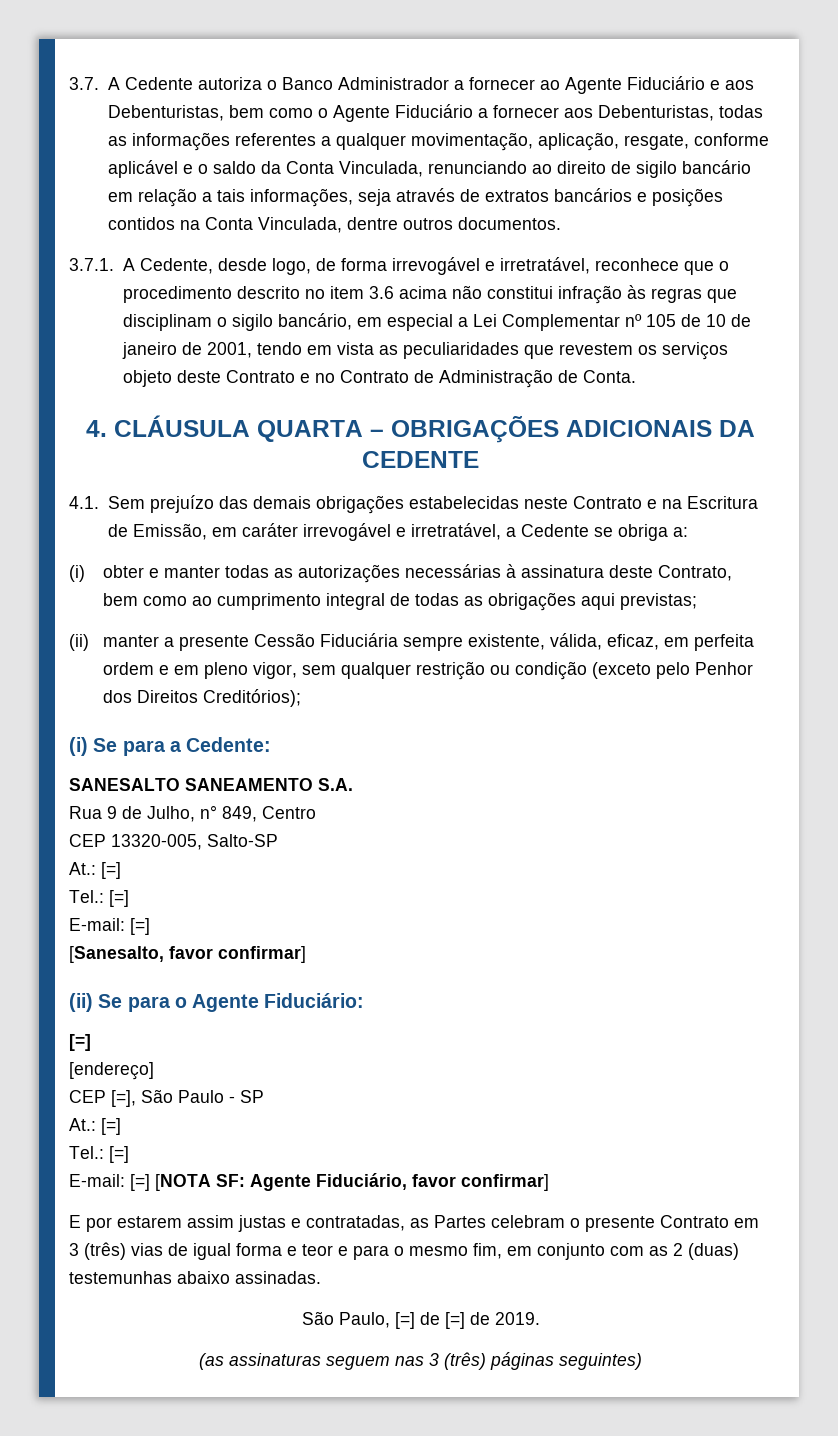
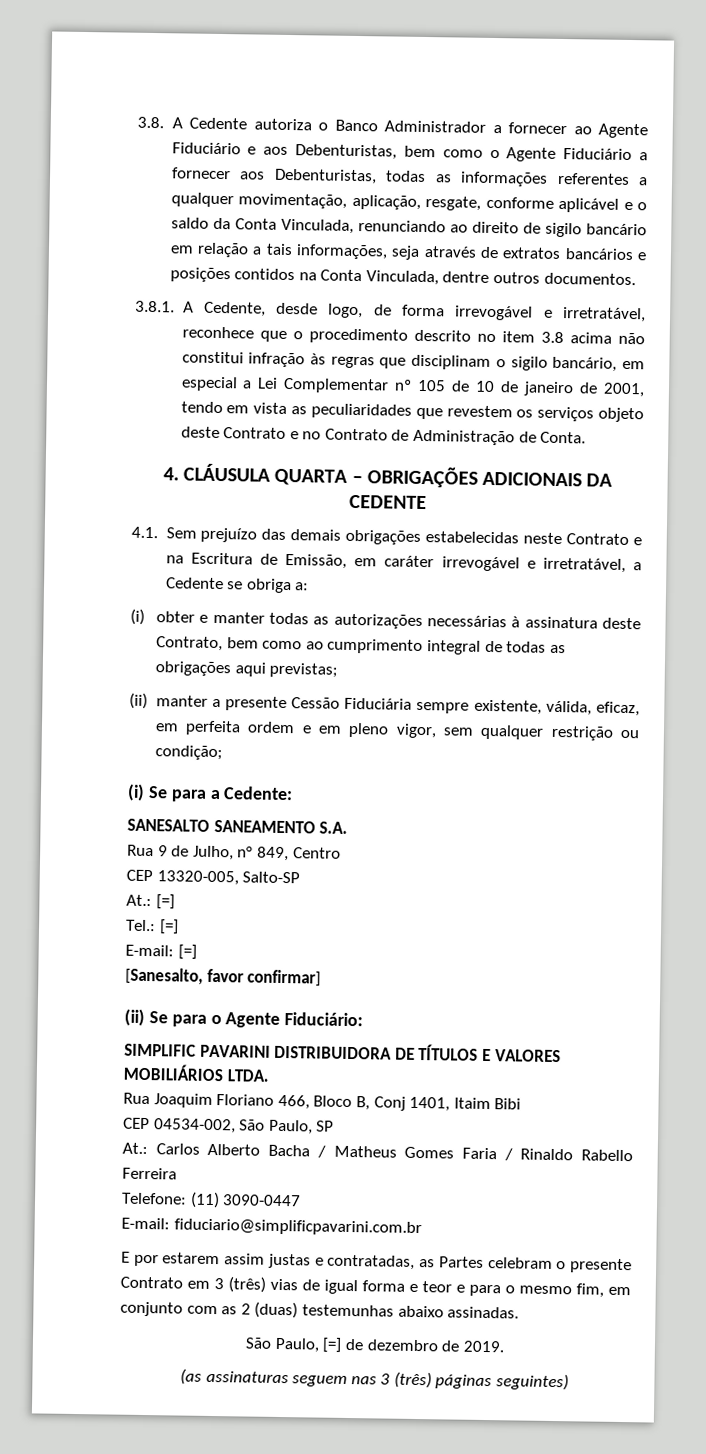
- 3.7. A Cedente autoriza o Banco Administrador a fornecer ao Agente Fiduciário e aos Debenturistas, bem como o Agente Fiduciário a fornecer aos Debenturistas, todas as informações referentes a qualquer movimentação, aplicação, resgate, conforme aplicável e o saldo da Conta Vinculada, renunciando ao direito de sigilo bancário em relação a tais informações, seja através de extratos bancários e posições contidos na Conta Vinculada, dentre outros documentos.
+ 3.8. A Cedente autoriza o Banco Administrador a fornecer ao Agente Fiduciário e aos Debenturistas, bem como o Agente Fiduciário a fornecer aos Debenturistas, todas as informações referentes a qualquer movimentação, aplicação, resgate, conforme aplicável e o saldo da Conta Vinculada, renunciando ao direito de sigilo bancário em relação a tais informações, seja através de extratos bancários e posições contidos na Conta Vinculada, dentre outros documentos.
- 3.7.1. A Cedente, desde logo, de forma irrevogável e irretratável, reconhece que o procedimento descrito no item 3.6 acima não constitui infração às regras que disciplinam o sigilo bancário, em especial a Lei Complementar nº 105 de 10 de janeiro de 2001, tendo em vista as peculiaridades que revestem os serviços objeto deste Contrato e no Contrato de Administração de Conta.
+ 3.8.1. A Cedente, desde logo, de forma irrevogável e irretratável, reconhece que o procedimento descrito no item 3.8 acima não constitui infração às regras que disciplinam o sigilo bancário, em especial a Lei Complementar nº 105 de 10 de janeiro de 2001, tendo em vista as peculiaridades que revestem os serviços objeto deste Contrato e no Contrato de Administração de Conta.
- (ii) manter a presente Cessão Fiduciária sempre existente, válida, eficaz, em perfeita ordem e em pleno vigor, sem qualquer restrição ou condição (exceto pelo Penhor dos Direitos Creditórios);
+ (ii) manter a presente Cessão Fiduciária sempre existente, válida, eficaz, em perfeita ordem e em pleno vigor, sem qualquer restrição ou condição;
  (ii) Se para o Agente Fiduciário:
- [=]
- [endereço]
- CEP [=], São Paulo - SP
- At.: [=]
- Tel.: [=]
- E-mail: [=] [NOTA SF: Agente Fiduciário, favor confirmar]
+ SIMPLIFIC PAVARINI DISTRIBUIDORA DE TÍTULOS E VALORES MOBILIÁRIOS LTDA.
+ Rua Joaquim Floriano 466, Bloco B, Conj 1401, Itaim Bibi
+ CEP 04534-002, São Paulo, SP
+ At.: Carlos Alberto Bacha / Matheus Gomes Faria / Rinaldo Rabello Ferreira
+ Telefone: (11) 3090-0447
+ E-mail: fiduciario@simplificpavarini.com.br
- São Paulo, [=] de [=] de 2019.
+ São Paulo, [=] de dezembro de 2019.

